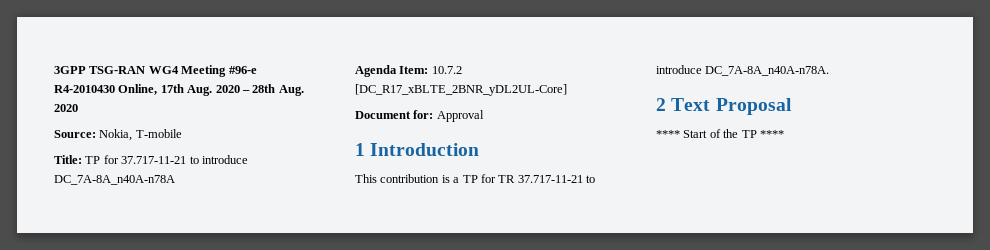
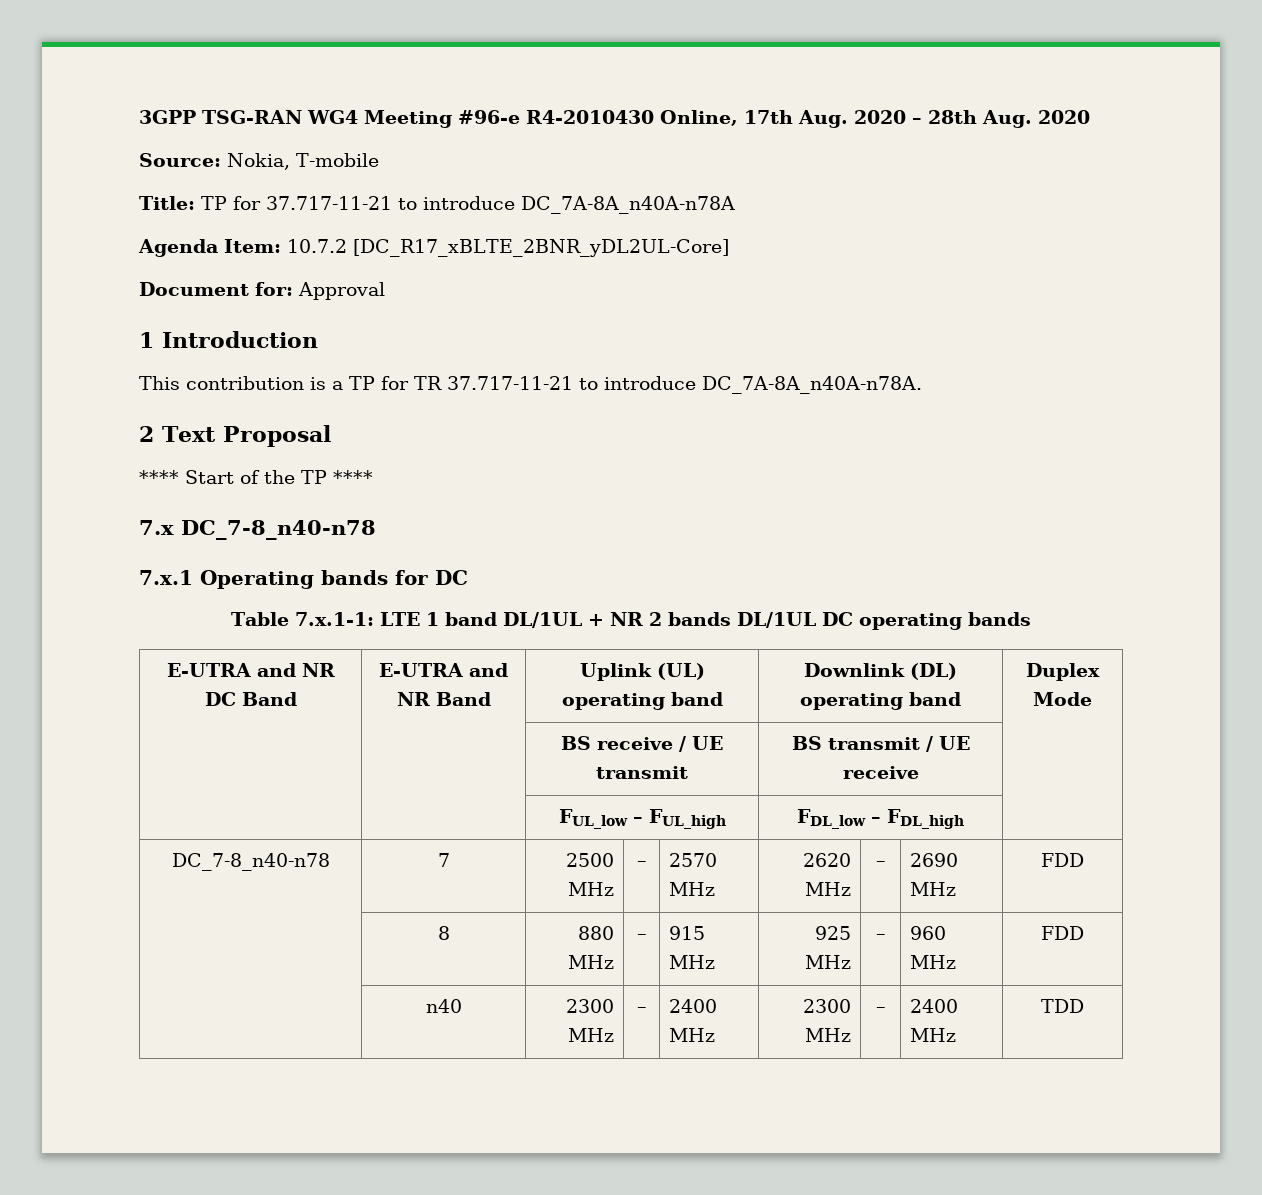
+ 7.x DC_7-8_n40-n78
+ 7.x.1 Operating bands for DC
+ Table 7.x.1-1: LTE 1 band DL/1UL + NR 2 bands DL/1UL DC operating bands
+ E-UTRA and NR DC Band | E-UTRA and NR Band | Uplink (UL) operating band | Downlink (DL) operating band | Duplex Mode
+ | | BS receive / UE transmit | BS transmit / UE receive |
+ | | FUL_low – FUL_high | FDL_low – FDL_high |
+ DC_7-8_n40-n78 | 7 | 2500 MHz | – | 2570 MHz | 2620 MHz | – | 2690 MHz | FDD
+ | 8 | 880 MHz | – | 915 MHz | 925 MHz | – | 960 MHz | FDD
+ | n40 | 2300 MHz | – | 2400 MHz | 2300 MHz | – | 2400 MHz | TDD

